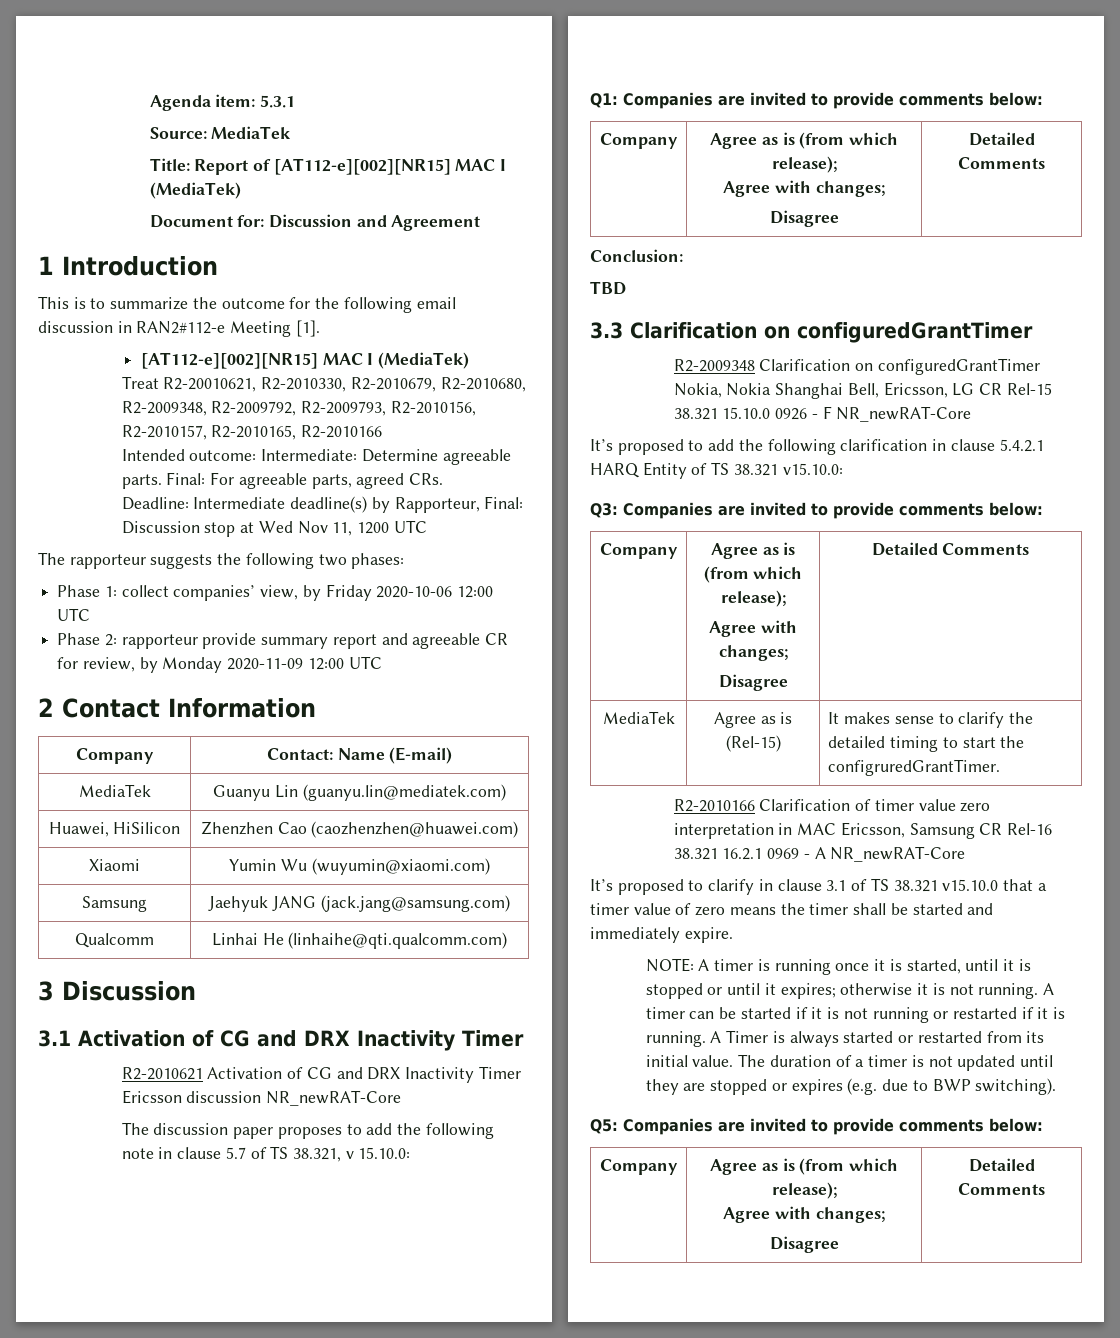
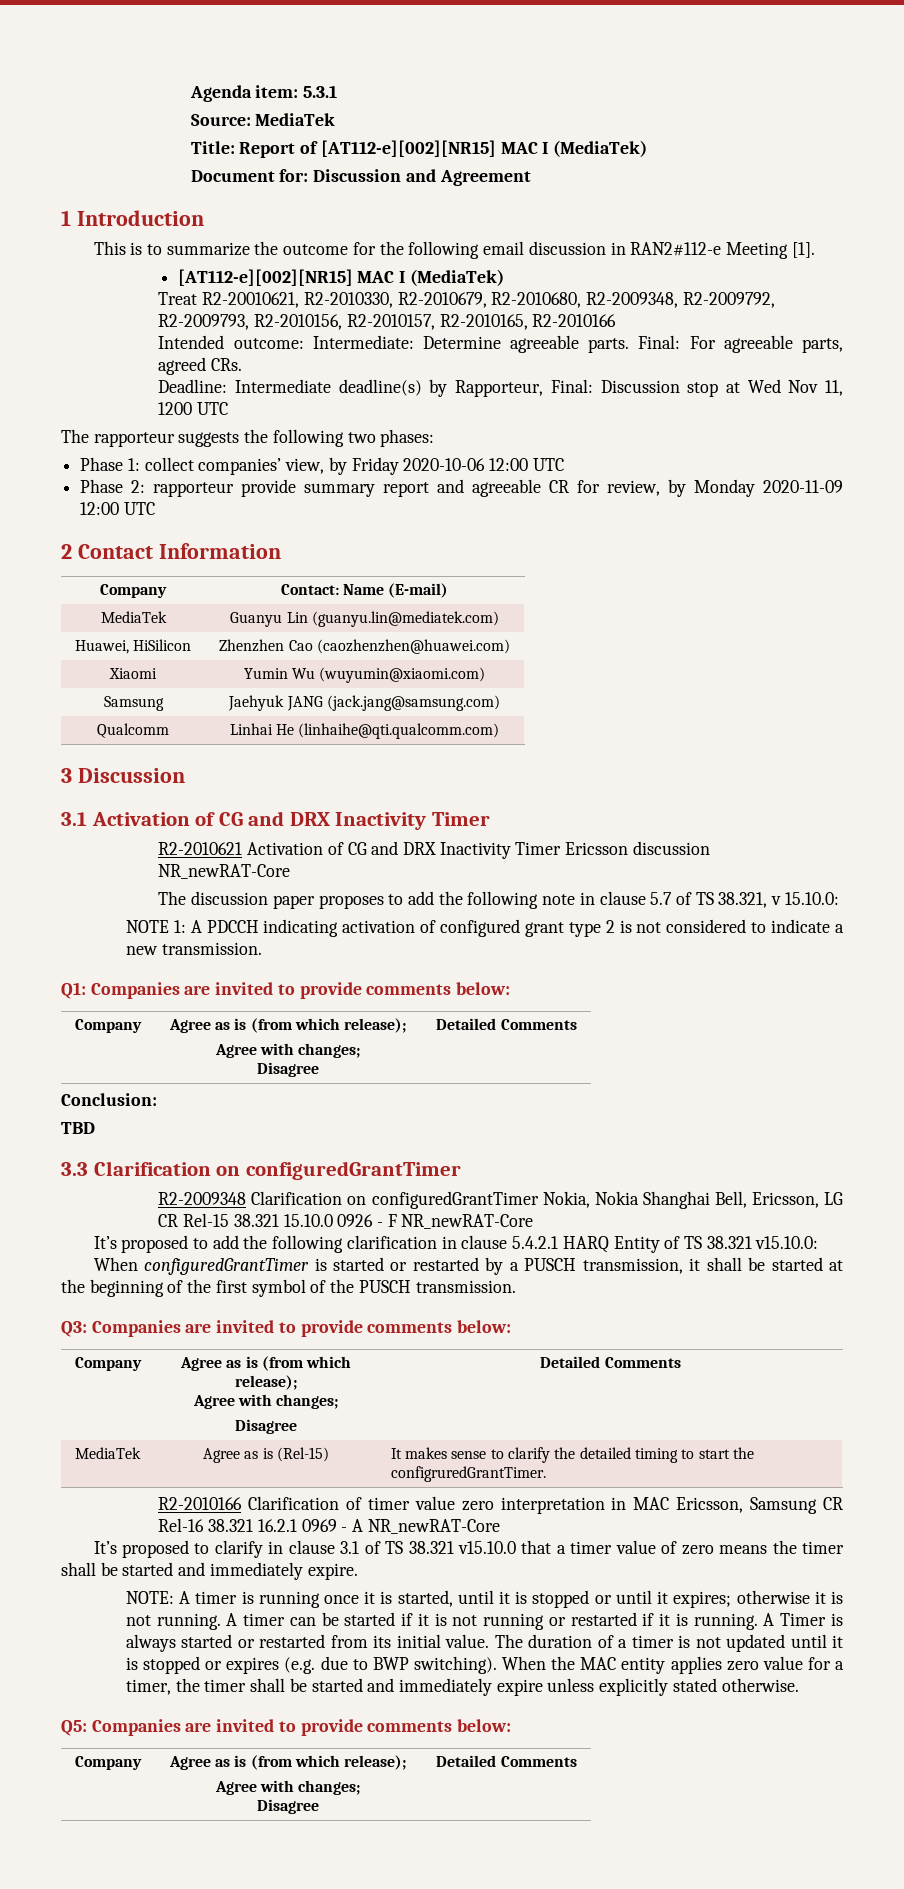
+ NOTE 1: A PDCCH indicating activation of configured grant type 2 is not considered to indicate a new transmission.
+ When configuredGrantTimer is started or restarted by a PUSCH transmission, it shall be started at the beginning of the first symbol of the PUSCH transmission.
- The duration of a timer is not updated until they are stopped or expires (e.g. due to BWP switching).
+ The duration of a timer is not updated until it is stopped or expires (e.g. due to BWP switching). When the MAC entity applies zero value for a timer, the timer shall be started and immediately expire unless explicitly stated otherwise.

